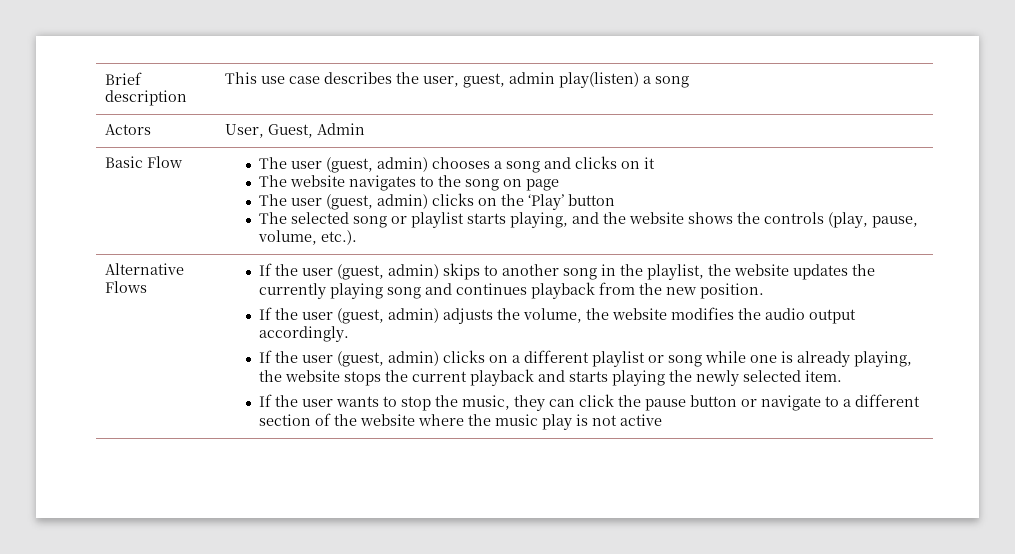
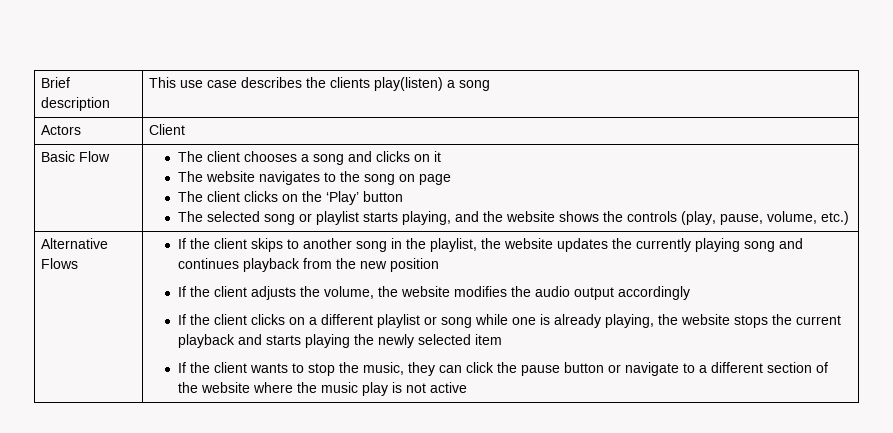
- Brief description | This use case describes the user, guest, admin play(listen) a song
+ Brief description | This use case describes the clients play(listen) a song
- Actors | User, Guest, Admin
+ Actors | Client
- The user (guest, admin) chooses a song and clicks on it
+ The client chooses a song and clicks on it
- The user (guest, admin) clicks on the ‘Play’ button
+ The client clicks on the ‘Play’ button
- The selected song or playlist starts playing, and the website shows the controls (play, pause, volume, etc.).
+ The selected song or playlist starts playing, and the website shows the controls (play, pause, volume, etc.)
- If the user (guest, admin) skips to another song in the playlist, the website updates the currently playing song and continues playback from the new position.
- If the user (guest, admin) adjusts the volume, the website modifies the audio output accordingly.
- If the user (guest, admin) clicks on a different playlist or song while one is already playing, the website stops the current playback and starts playing the newly selected item.
- If the user wants to stop the music, they can click the pause button or navigate to a different section of the website where the music play is not active
+ If the client skips to another song in the playlist, the website updates the currently playing song and continues playback from the new position
+ If the client adjusts the volume, the website modifies the audio output accordingly
+ If the client clicks on a different playlist or song while one is already playing, the website stops the current playback and starts playing the newly selected item
+ If the client wants to stop the music, they can click the pause button or navigate to a different section of the website where the music play is not active

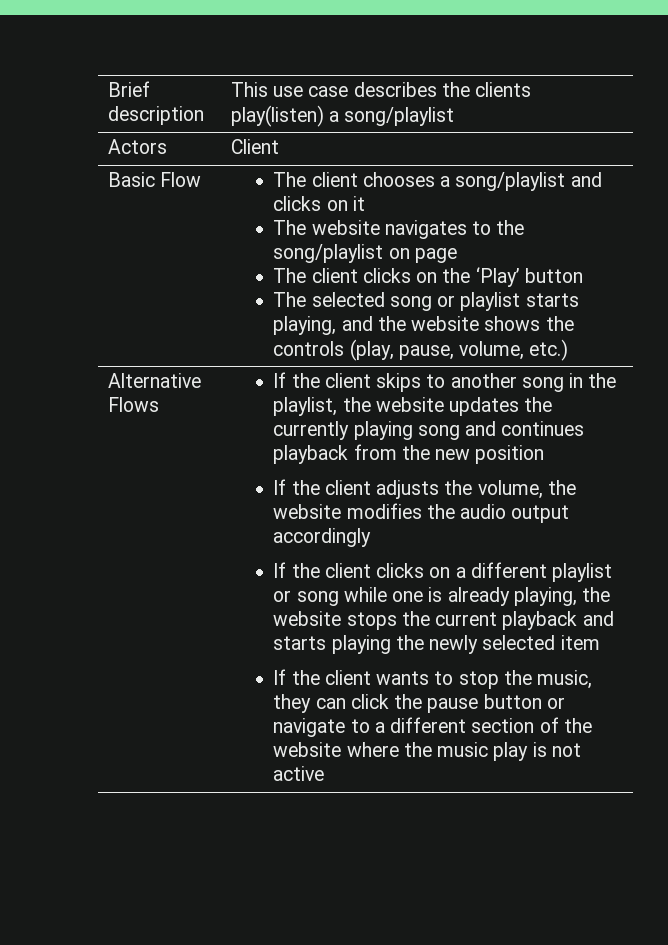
- Brief description | This use case describes the clients play(listen) a song
+ Brief description | This use case describes the clients play(listen) a song/playlist
- The client chooses a song and clicks on it
+ The client chooses a song/playlist and clicks on it
- The website navigates to the song on page
+ The website navigates to the song/playlist on page

